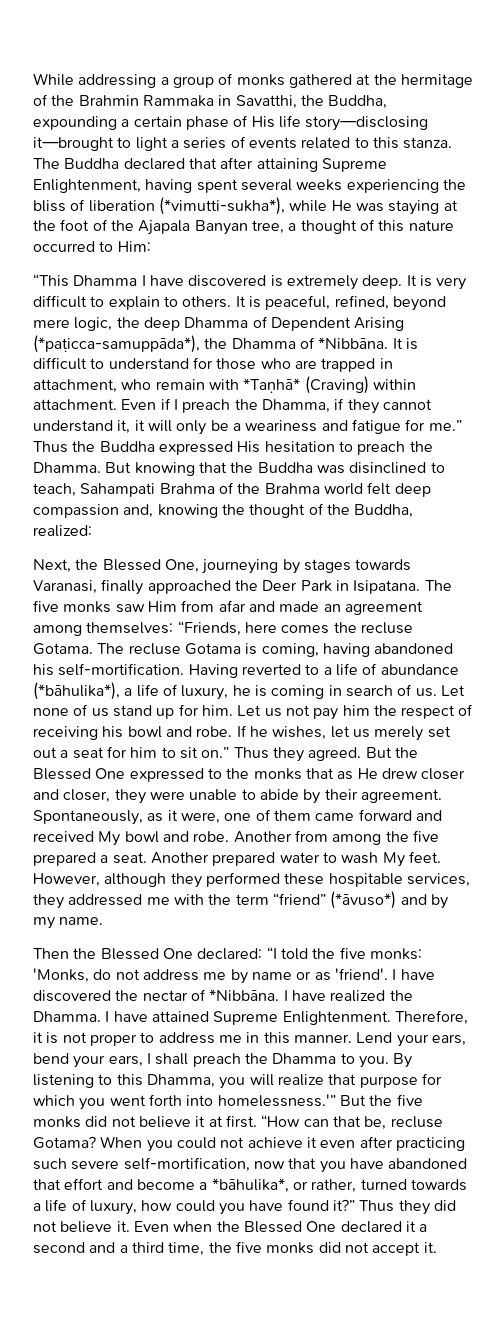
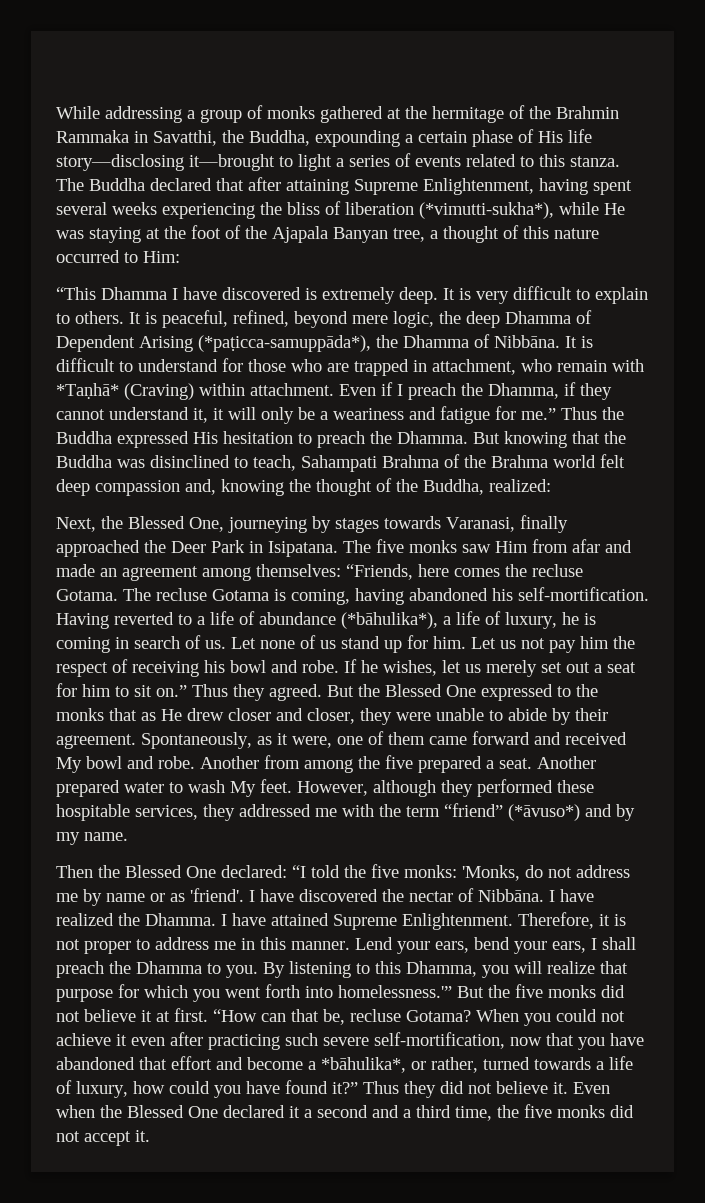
- It is peaceful, refined, beyond mere logic, the deep Dhamma of Dependent Arising (*paṭicca-samuppāda*), the Dhamma of *Nibbāna.
+ It is peaceful, refined, beyond mere logic, the deep Dhamma of Dependent Arising (*paṭicca-samuppāda*), the Dhamma of Nibbāna.
- I have discovered the nectar of *Nibbāna.
+ I have discovered the nectar of Nibbāna.

